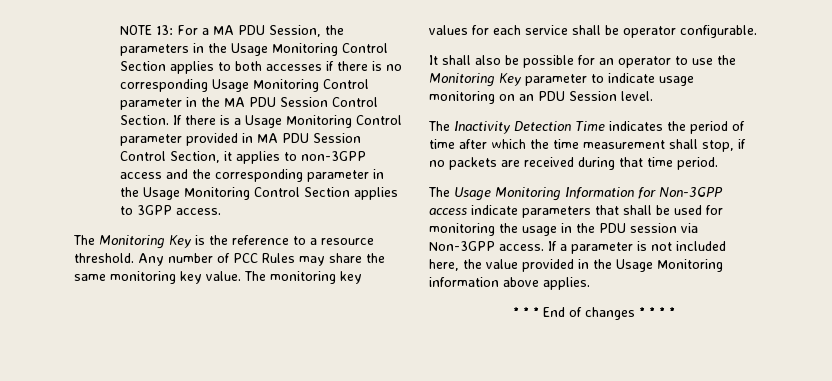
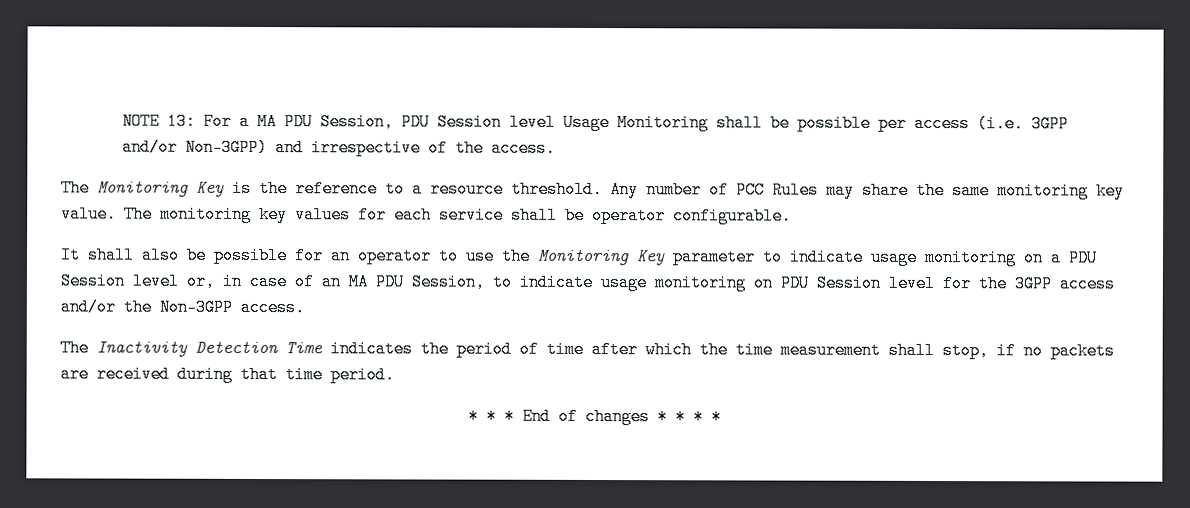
- NOTE 13: For a MA PDU Session, the parameters in the Usage Monitoring Control Section applies to both accesses if there is no corresponding Usage Monitoring Control parameter in the MA PDU Session Control Section. If there is a Usage Monitoring Control parameter provided in MA PDU Session Control Section, it applies to non-3GPP access and the corresponding parameter in the Usage Monitoring Control Section applies to 3GPP access.
+ NOTE 13: For a MA PDU Session, PDU Session level Usage Monitoring shall be possible per access (i.e. 3GPP and/or Non-3GPP) and irrespective of the access.
- It shall also be possible for an operator to use the Monitoring Key parameter to indicate usage monitoring on an PDU Session level.
+ It shall also be possible for an operator to use the Monitoring Key parameter to indicate usage monitoring on a PDU Session level or, in case of an MA PDU Session, to indicate usage monitoring on PDU Session level for the 3GPP access and/or the Non-3GPP access.
- The Usage Monitoring Information for Non-3GPP access indicate parameters that shall be used for monitoring the usage in the PDU session via Non-3GPP access. If a parameter is not included here, the value provided in the Usage Monitoring information above applies.

